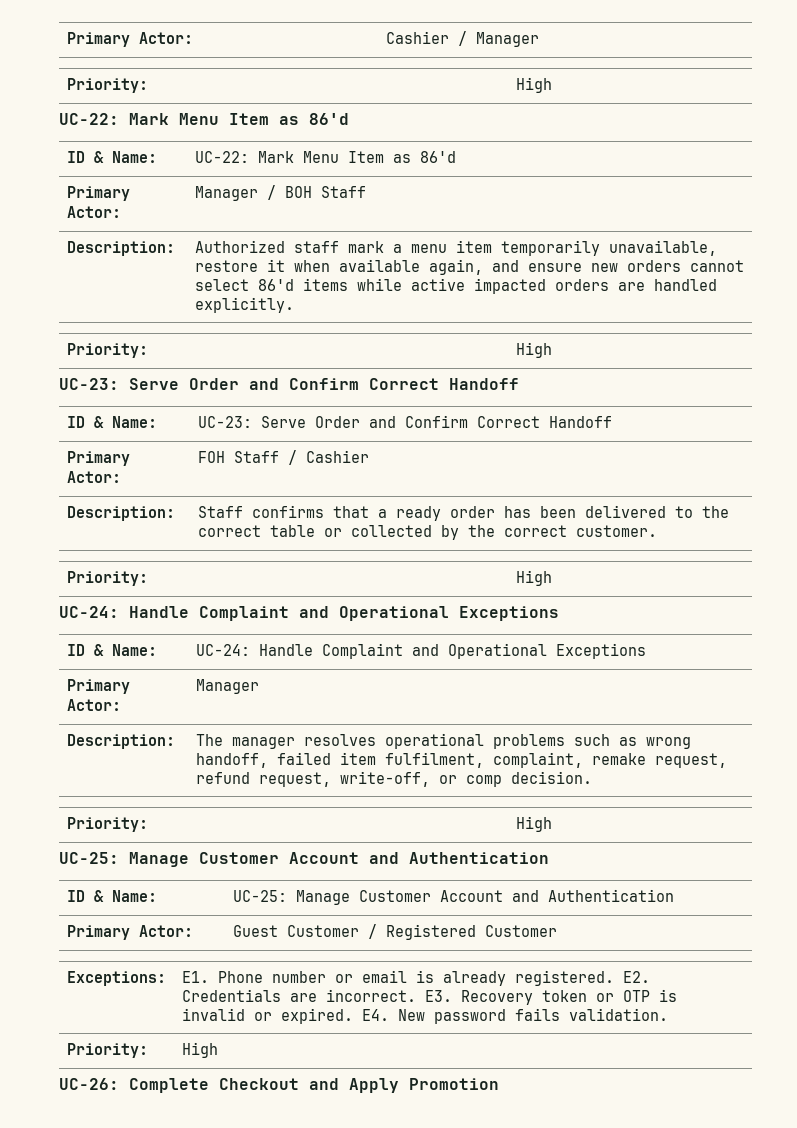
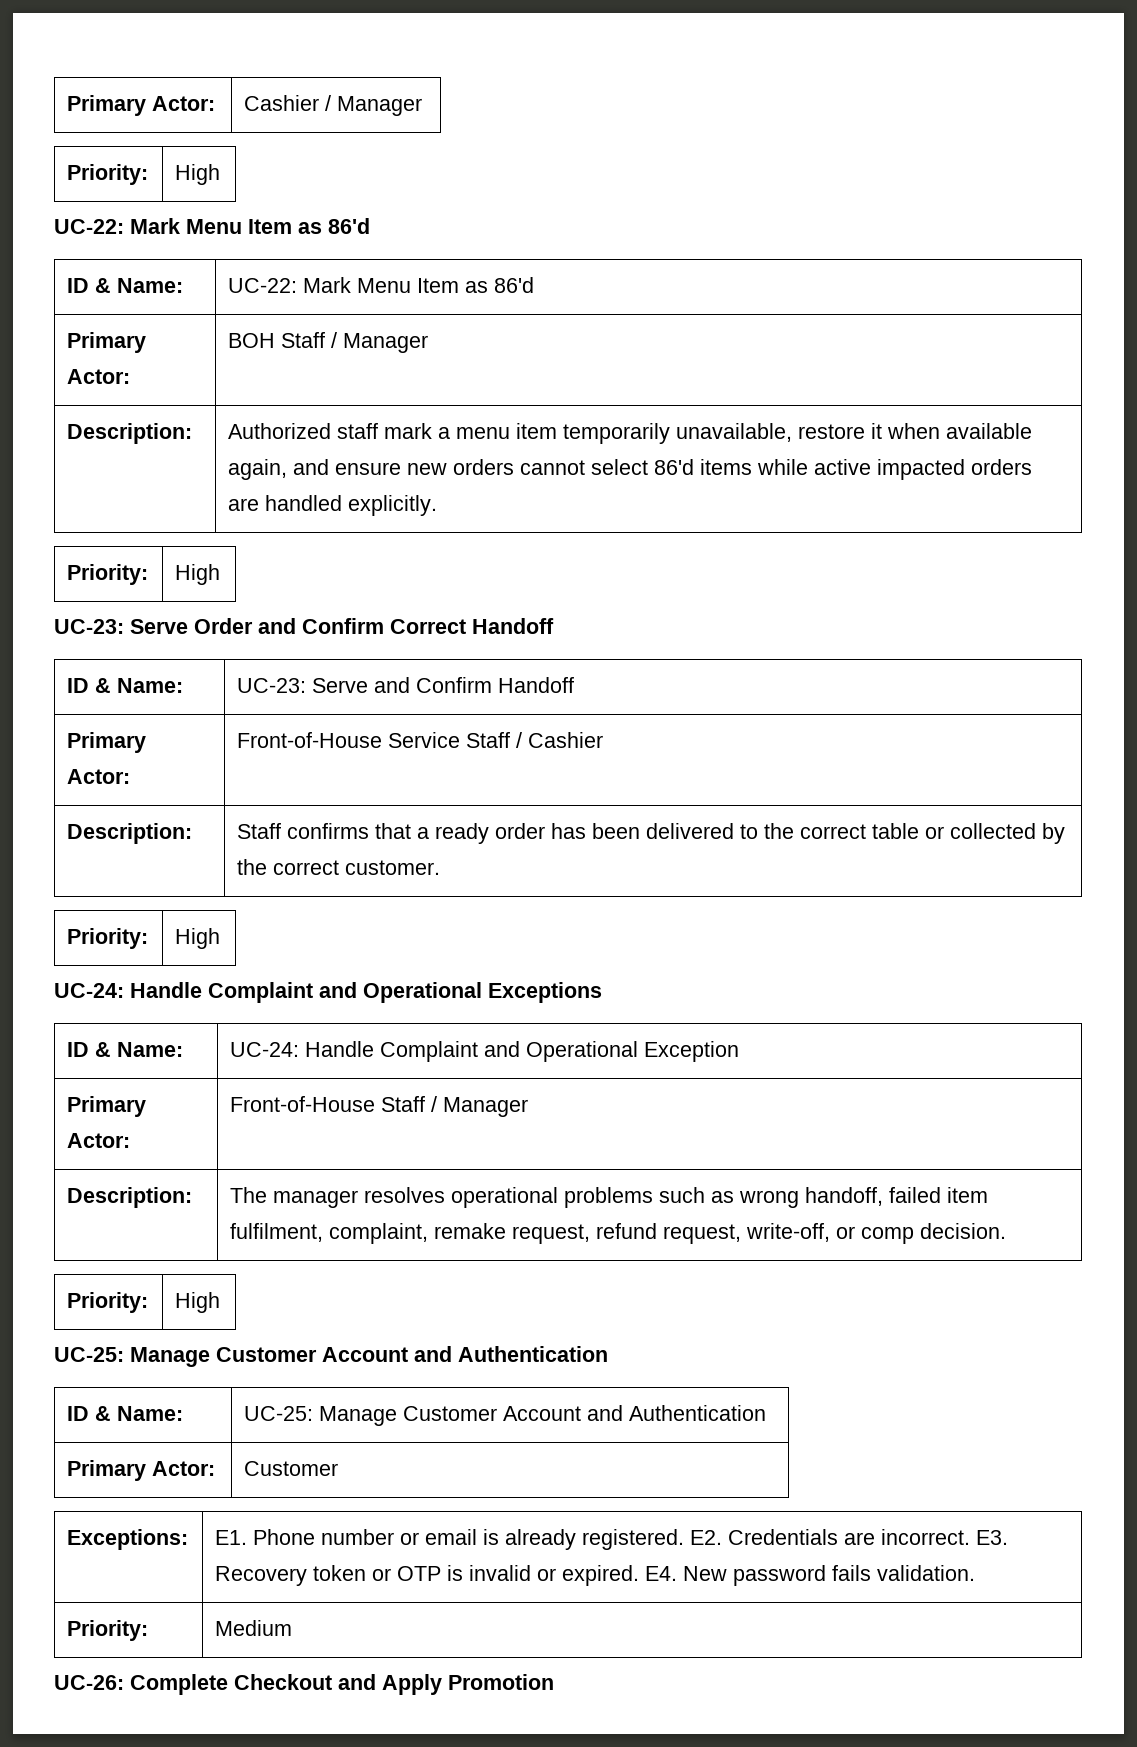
- Primary Actor: | Manager / BOH Staff
+ Primary Actor: | BOH Staff / Manager
- ID & Name: | UC-23: Serve Order and Confirm Correct Handoff
+ ID & Name: | UC-23: Serve and Confirm Handoff
- Primary Actor: | FOH Staff / Cashier
+ Primary Actor: | Front-of-House Service Staff / Cashier
- ID & Name: | UC-24: Handle Complaint and Operational Exceptions
- Primary Actor: | Manager
+ ID & Name: | UC-24: Handle Complaint and Operational Exception
+ Primary Actor: | Front-of-House Staff / Manager
- Primary Actor: | Guest Customer / Registered Customer
+ Primary Actor: | Customer
  Exceptions: | E1. Phone number or email is already registered. E2. Credentials are incorrect. E3. Recovery token or OTP is invalid or expired. E4. New password fails validation.
- Priority: | High
+ Priority: | Medium

